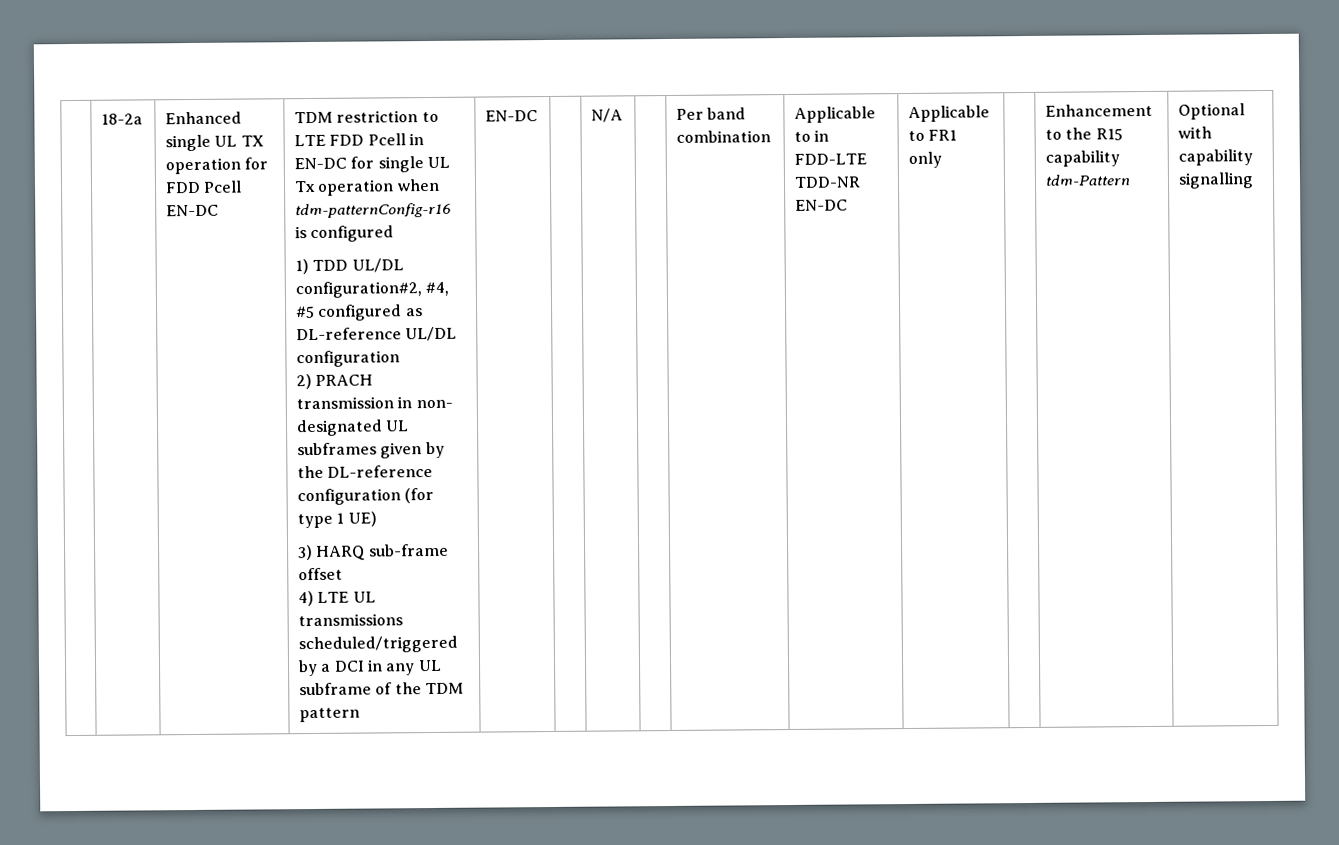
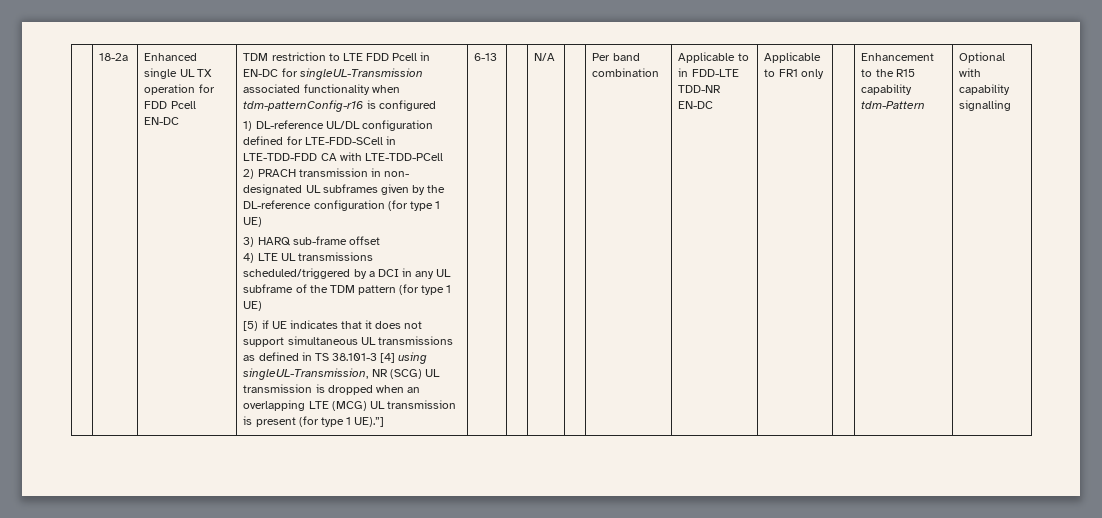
- TDM restriction to LTE FDD Pcell in EN-DC for single UL Tx operation when tdm-patternConfig-r16 is configured
+ TDM restriction to LTE FDD Pcell in EN-DC for singleUL-Transmission associated functionality when tdm-patternConfig-r16 is configured
- 1) TDD UL/DL configuration#2, #4, #5 configured as DL-reference UL/DL configuration
+ 1) DL-reference UL/DL configuration defined for LTE-FDD-SCell in LTE-TDD-FDD CA with LTE-TDD-PCell
- 4) LTE UL transmissions scheduled/triggered by a DCI in any UL subframe of the TDM pattern | EN-DC
+ 4) LTE UL transmissions scheduled/triggered by a DCI in any UL subframe of the TDM pattern (for type 1 UE)
+ [5) if UE indicates that it does not support simultaneous UL transmissions as defined in TS 38.101-3 [4] using singleUL-Transmission, NR (SCG) UL transmission is dropped when an overlapping LTE (MCG) UL transmission is present (for type 1 UE).”] | 6-13

